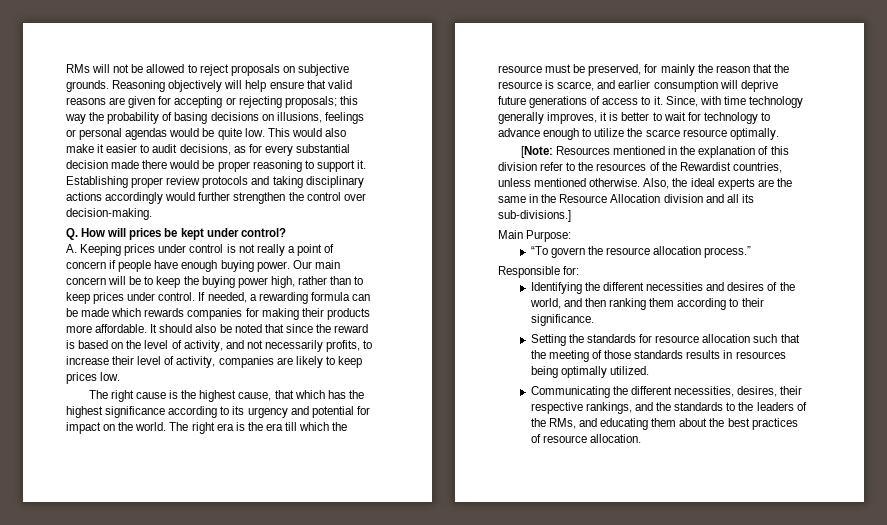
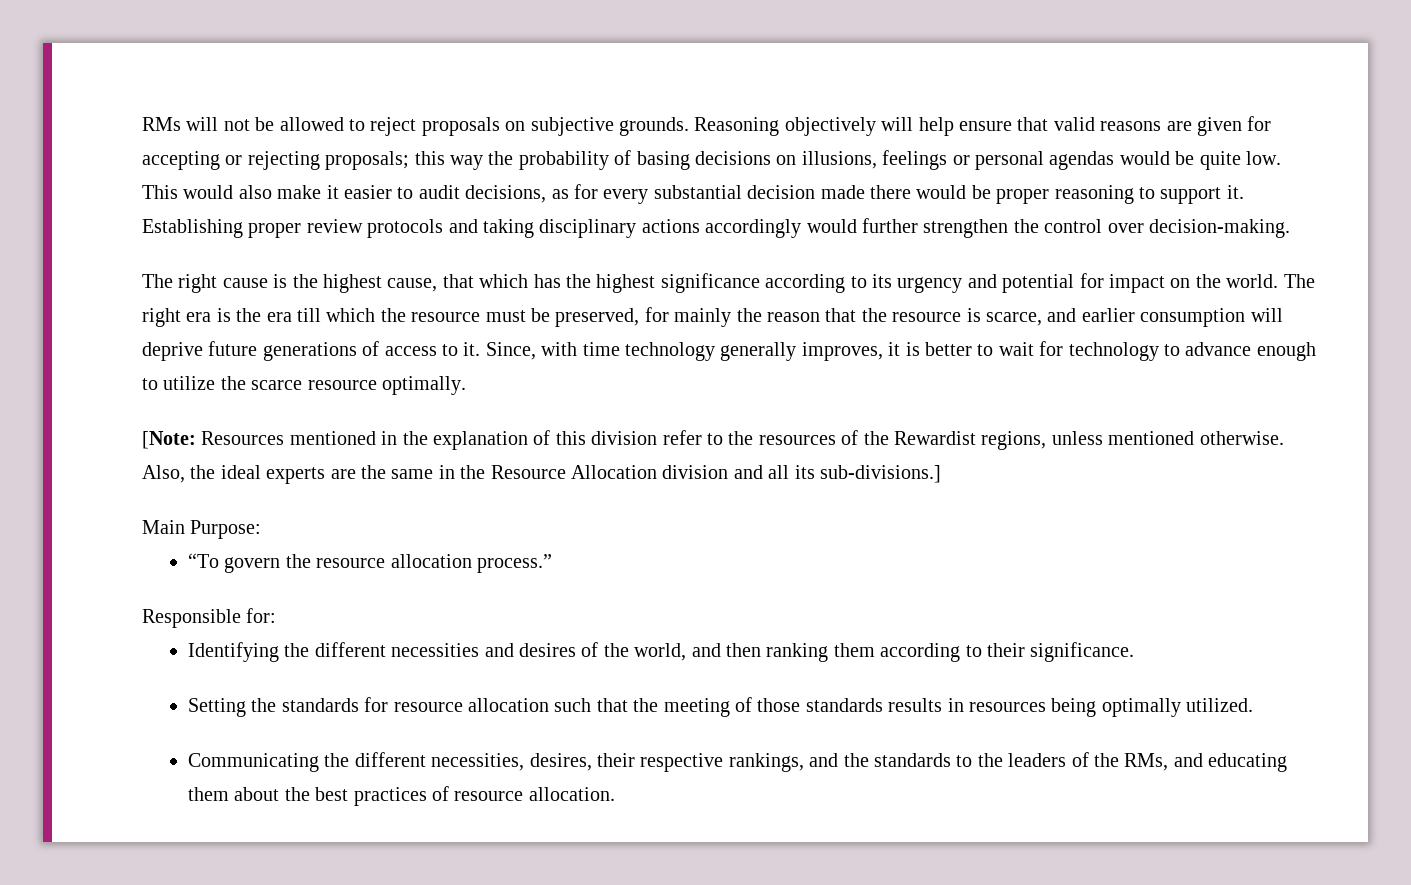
- Q. How will prices be kept under control?
- A. Keeping prices under control is not really a point of concern if people have enough buying power. Our main concern will be to keep the buying power high, rather than to keep prices under control. If needed, a rewarding formula can be made which rewards companies for making their products more affordable. It should also be noted that since the reward is based on the level of activity, and not necessarily profits, to increase their level of activity, companies are likely to keep prices low.
- [Note: Resources mentioned in the explanation of this division refer to the resources of the Rewardist countries, unless mentioned otherwise.
+ [Note: Resources mentioned in the explanation of this division refer to the resources of the Rewardist regions, unless mentioned otherwise.

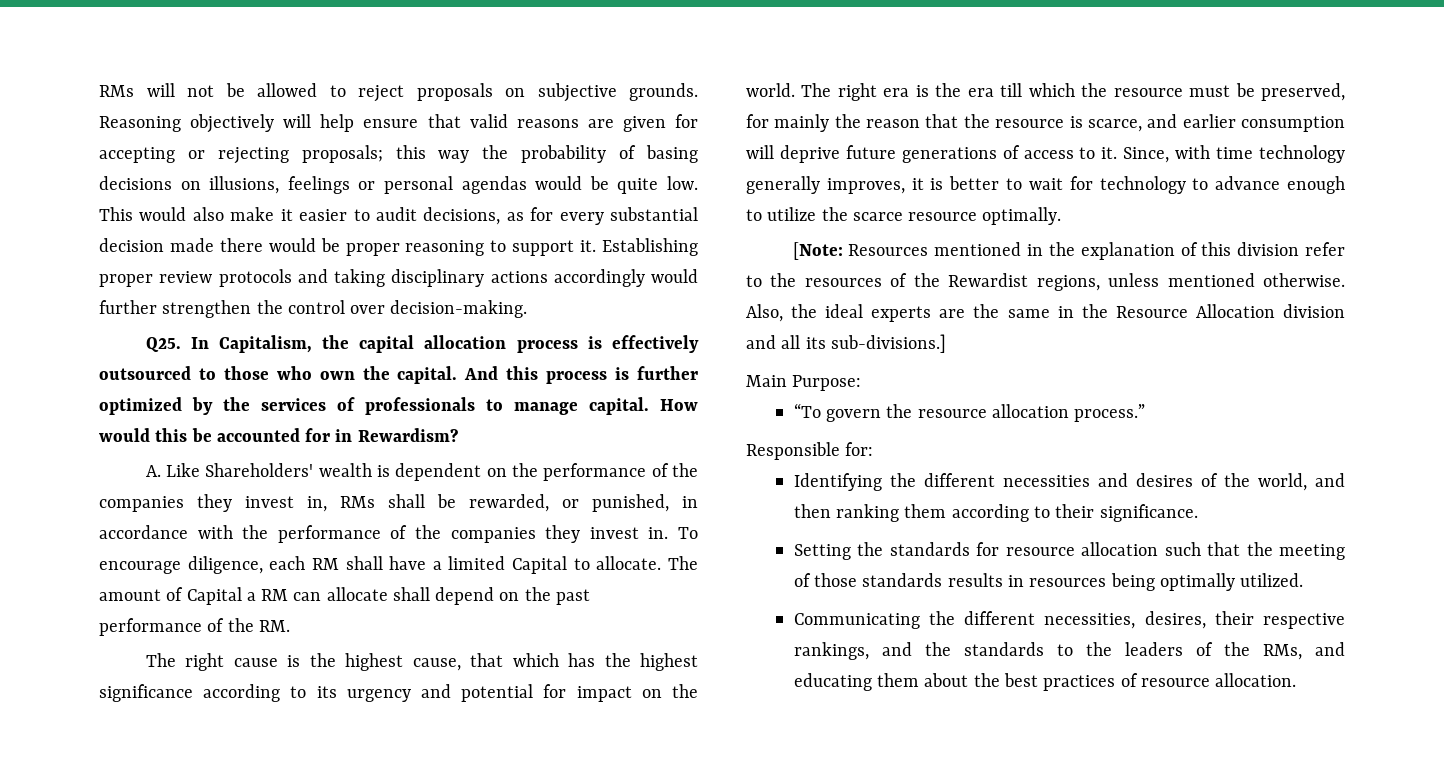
+ Q25. In Capitalism, the capital allocation process is effectively outsourced to those who own the capital. And this process is further optimized by the services of professionals to manage capital. How would this be accounted for in Rewardism?
+ A. Like Shareholders' wealth is dependent on the performance of the companies they invest in, RMs shall be rewarded, or punished, in accordance with the performance of the companies they invest in. To encourage diligence, each RM shall have a limited Capital to allocate. The amount of Capital a RM can allocate shall depend on the past performance of the RM.

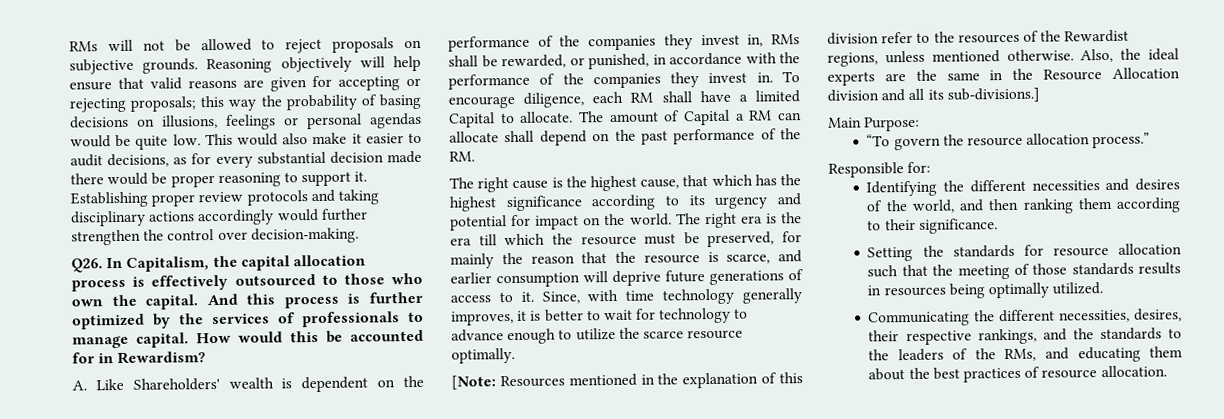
- Q25. In Capitalism, the capital allocation process is effectively outsourced to those who own the capital.
+ Q26. In Capitalism, the capital allocation process is effectively outsourced to those who own the capital.

